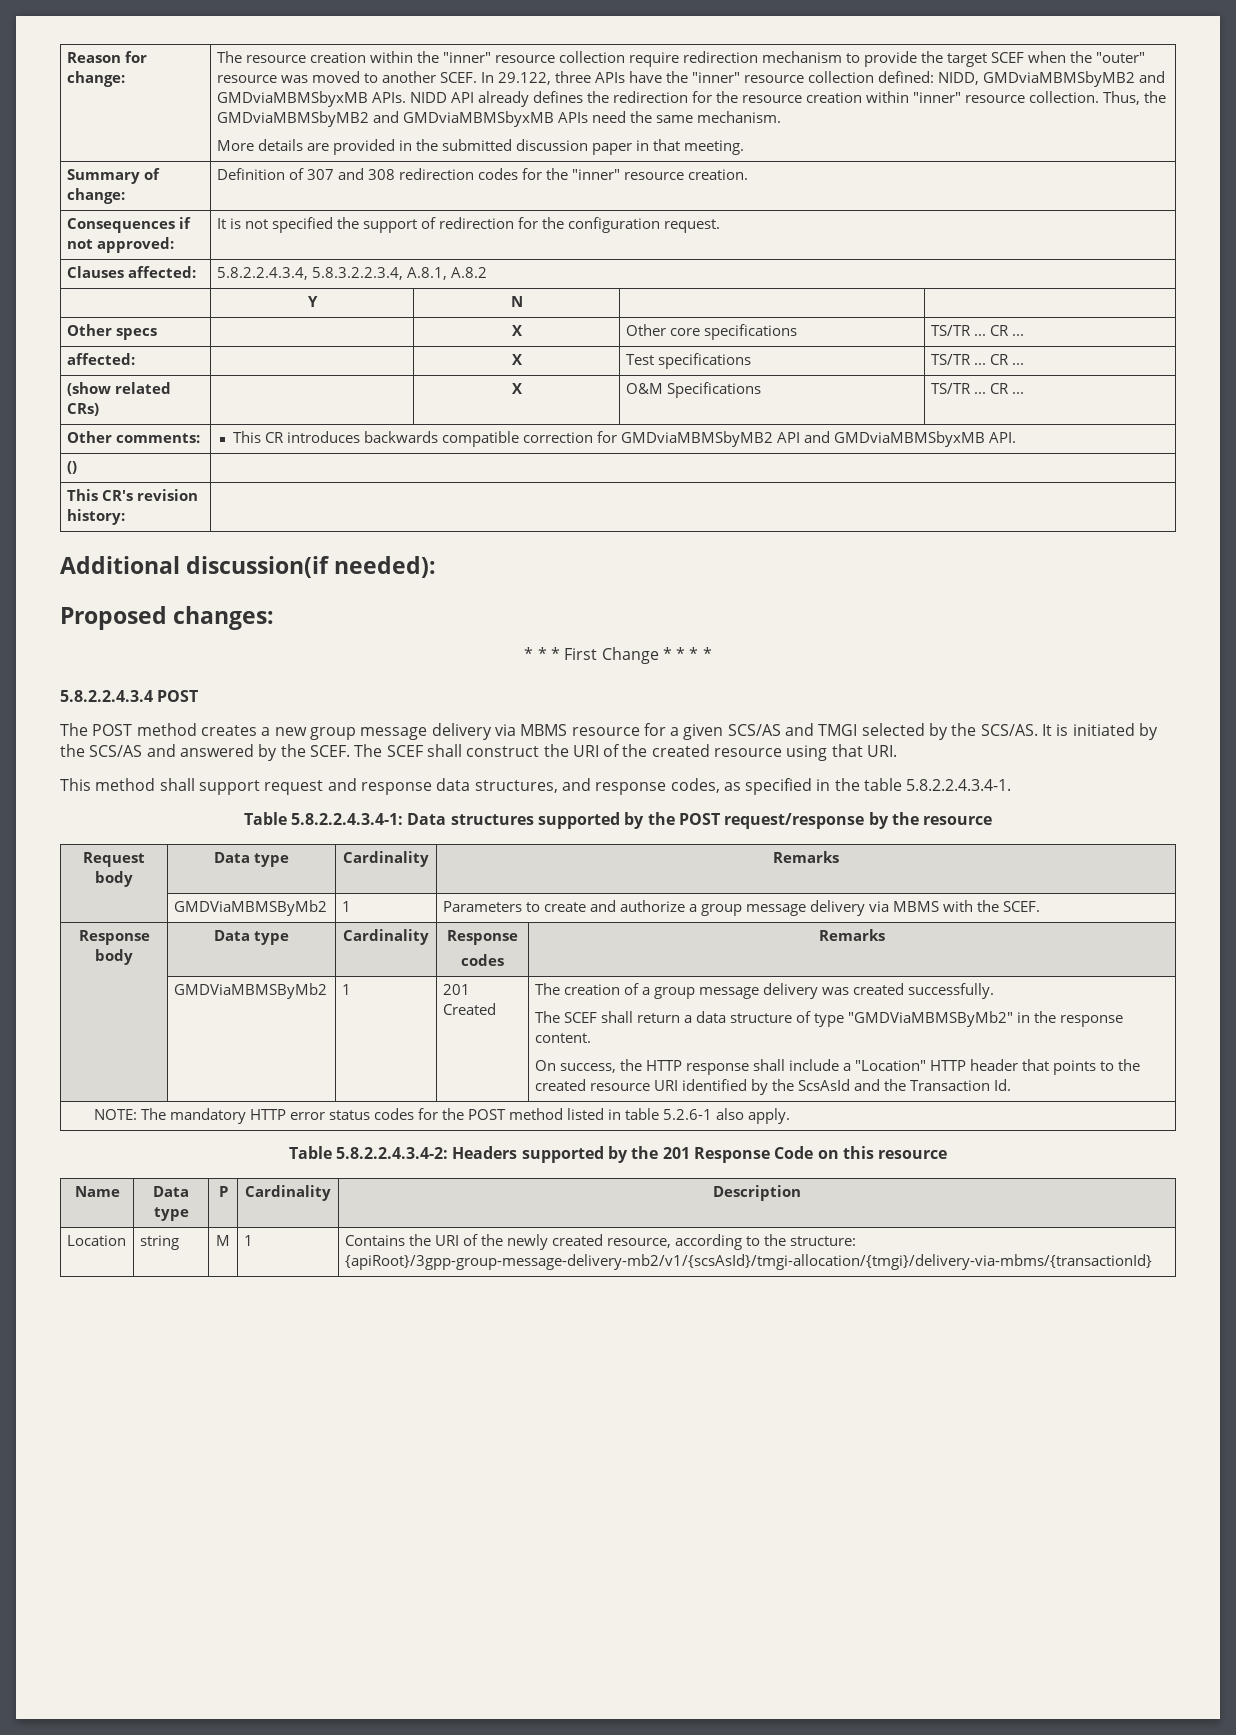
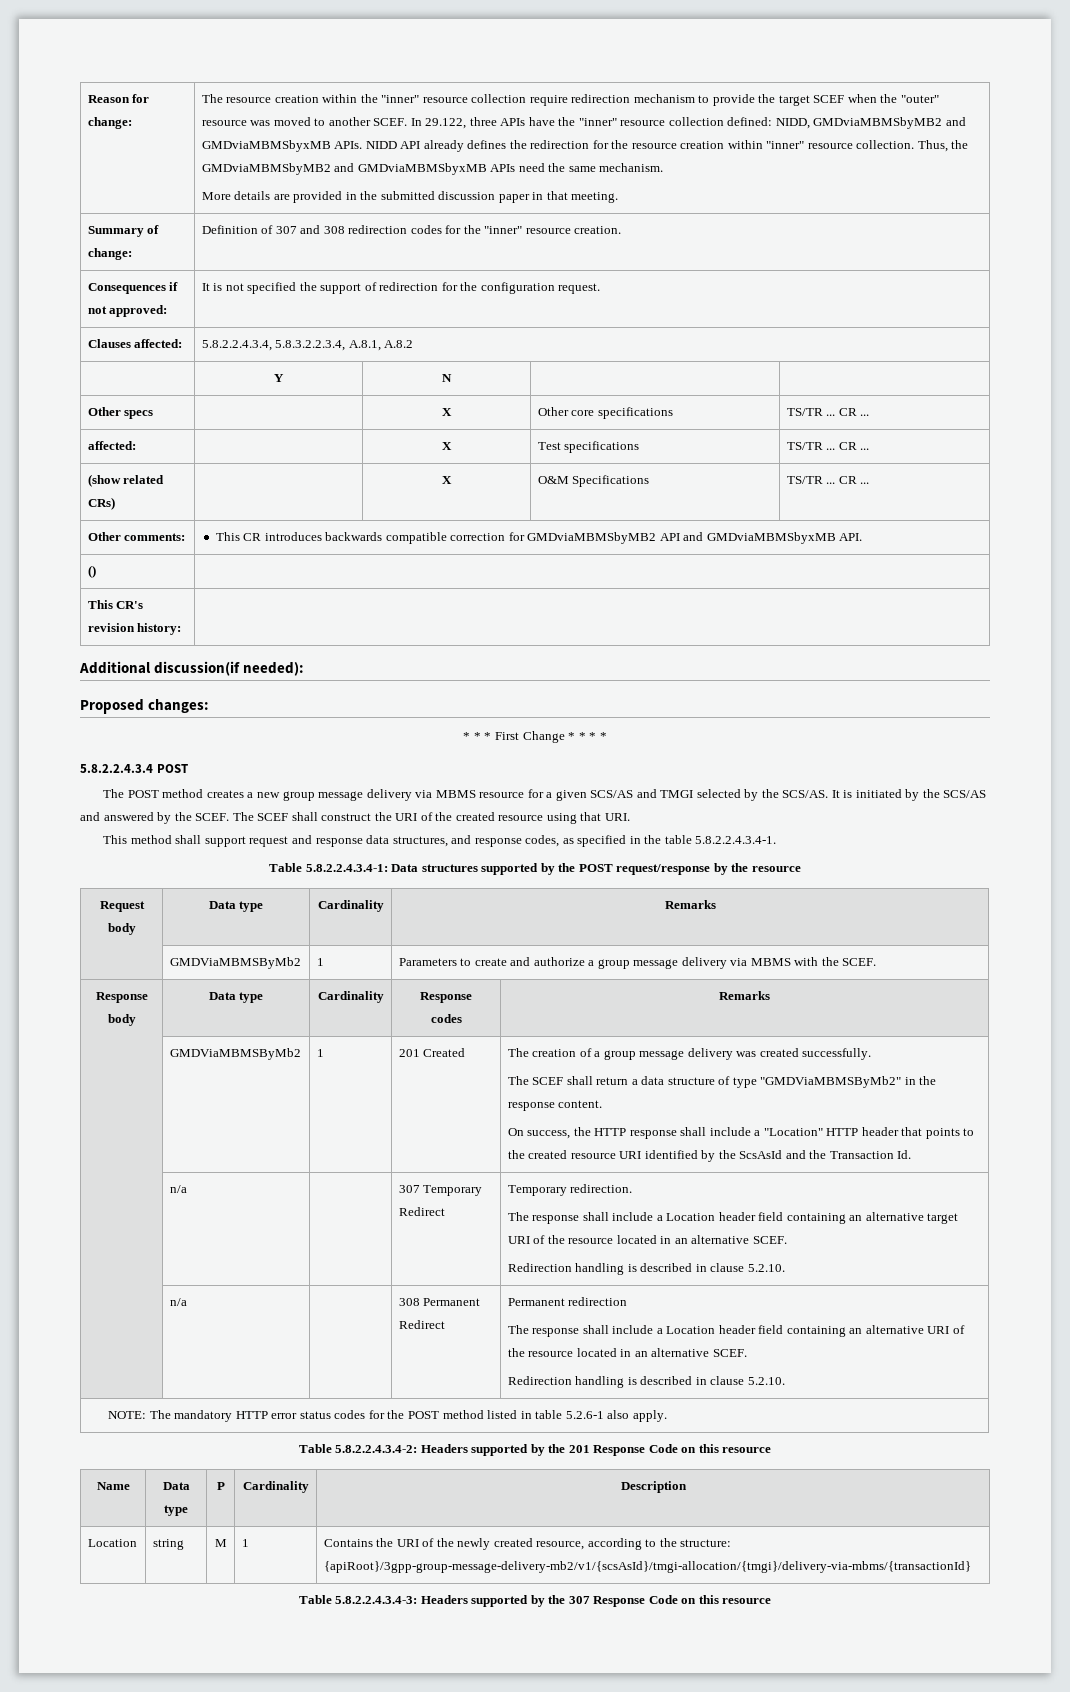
+ | n/a | | 307 Temporary Redirect | Temporary redirection.
+ The response shall include a Location header field containing an alternative target URI of the resource located in an alternative SCEF.
+ Redirection handling is described in clause 5.2.10.
+ | n/a | | 308 Permanent Redirect | Permanent redirection
+ The response shall include a Location header field containing an alternative URI of the resource located in an alternative SCEF.
+ Redirection handling is described in clause 5.2.10.
+ Table 5.8.2.2.4.3.4-3: Headers supported by the 307 Response Code on this resource

